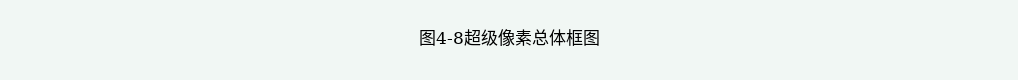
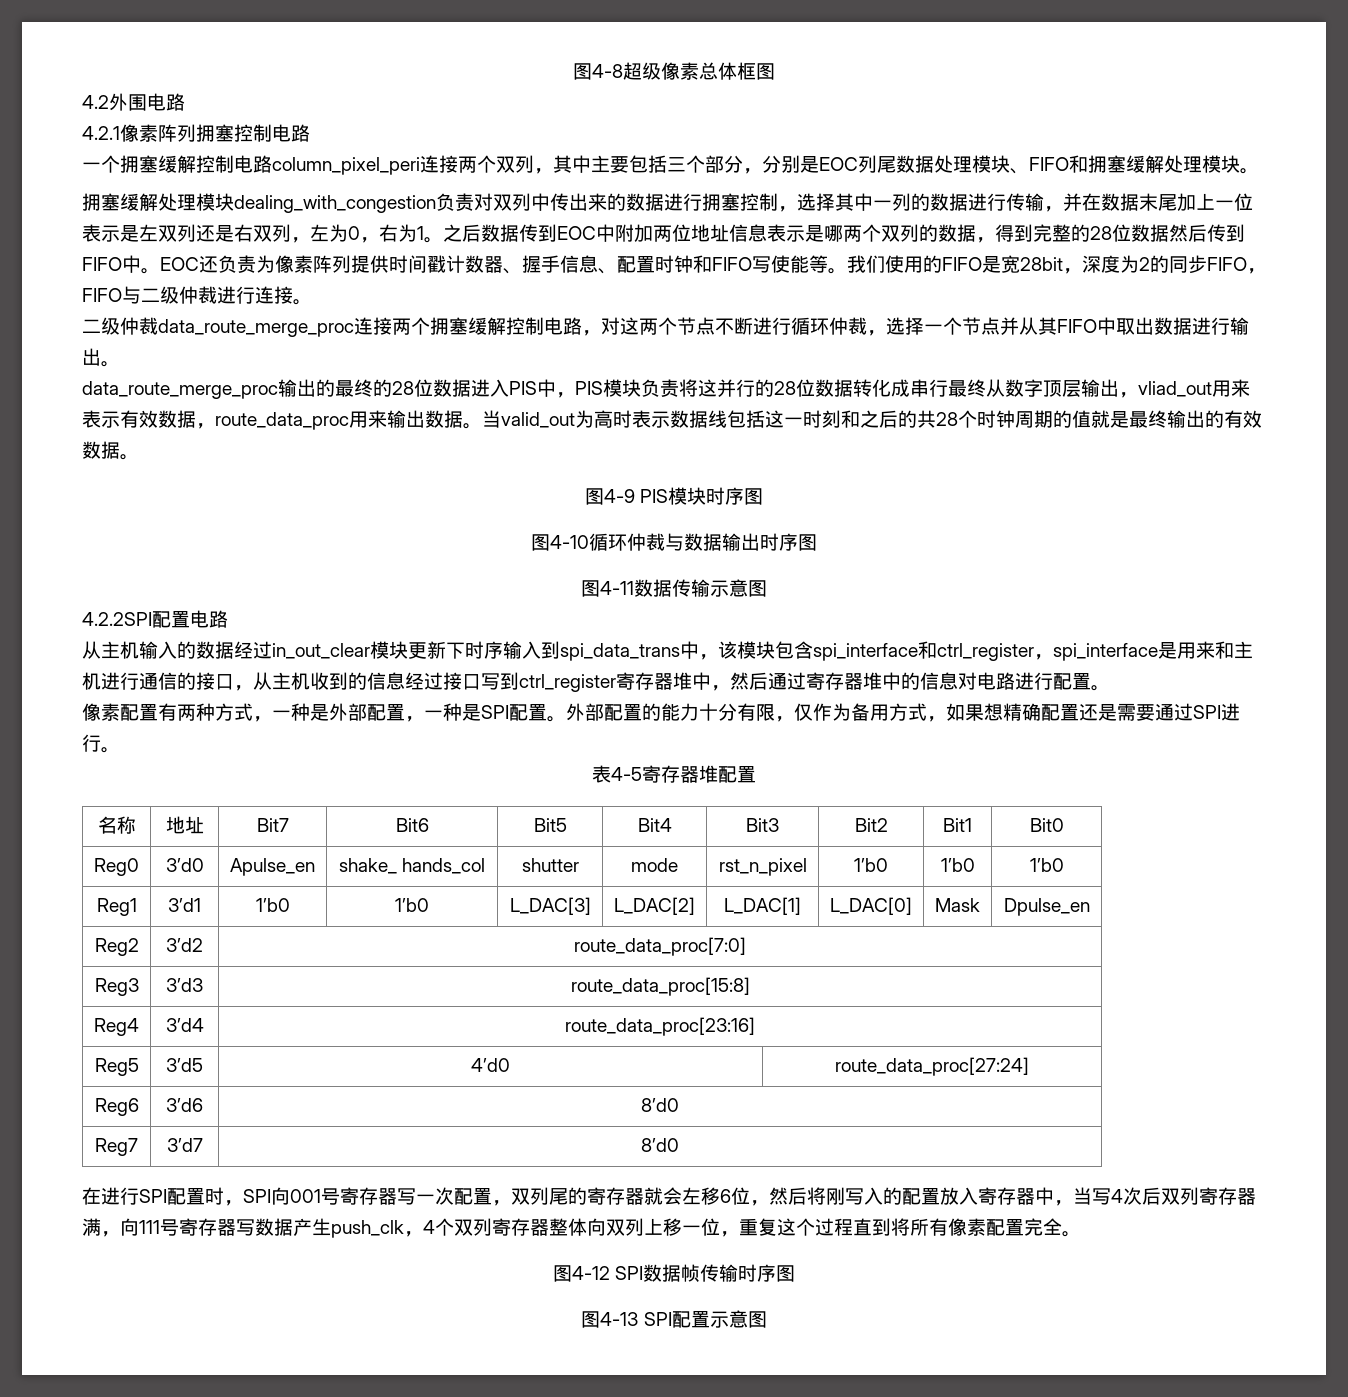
+ 4.2外围电路
+ 4.2.1像素阵列拥塞控制电路
+ 一个拥塞缓解控制电路column_pixel_peri连接两个双列，其中主要包括三个部分，分别是EOC列尾数据处理模块、FIFO和拥塞缓解处理模块。
+ 拥塞缓解处理模块dealing_with_congestion负责对双列中传出来的数据进行拥塞控制，选择其中一列的数据进行传输，并在数据末尾加上一位表示是左双列还是右双列，左为0，右为1。之后数据传到EOC中附加两位地址信息表示是哪两个双列的数据，得到完整的28位数据然后传到FIFO中。EOC还负责为像素阵列提供时间戳计数器、握手信息、配置时钟和FIFO写使能等。我们使用的FIFO是宽28bit，深度为2的同步FIFO，FIFO与二级仲裁进行连接。
+ 二级仲裁data_route_merge_proc连接两个拥塞缓解控制电路，对这两个节点不断进行循环仲裁，选择一个节点并从其FIFO中取出数据进行输出。
+ data_route_merge_proc输出的最终的28位数据进入PIS中，PIS模块负责将这并行的28位数据转化成串行最终从数字顶层输出，vliad_out用来表示有效数据，route_data_proc用来输出数据。当valid_out为高时表示数据线包括这一时刻和之后的共28个时钟周期的值就是最终输出的有效数据。
+ 图4-9 PIS模块时序图
+ 图4-10循环仲裁与数据输出时序图
+ 图4-11数据传输示意图
+ 4.2.2SPI配置电路
+ 从主机输入的数据经过in_out_clear模块更新下时序输入到spi_data_trans中，该模块包含spi_interface和ctrl_register，spi_interface是用来和主机进行通信的接口，从主机收到的信息经过接口写到ctrl_register寄存器堆中，然后通过寄存器堆中的信息对电路进行配置。
+ 像素配置有两种方式，一种是外部配置，一种是SPI配置。外部配置的能力十分有限，仅作为备用方式，如果想精确配置还是需要通过SPI进行。
+ 表4-5寄存器堆配置
+ 名称 | 地址 | Bit7 | Bit6 | Bit5 | Bit4 | Bit3 | Bit2 | Bit1 | Bit0
+ Reg0 | 3’d0 | Apulse_en | shake_ hands_col | shutter | mode | rst_n_pixel | 1’b0 | 1’b0 | 1’b0
+ Reg1 | 3’d1 | 1’b0 | 1’b0 | L_DAC[3] | L_DAC[2] | L_DAC[1] | L_DAC[0] | Mask | Dpulse_en
+ Reg2 | 3’d2 | route_data_proc[7:0]
+ Reg3 | 3’d3 | route_data_proc[15:8]
+ Reg4 | 3’d4 | route_data_proc[23:16]
+ Reg5 | 3’d5 | 4’d0 | route_data_proc[27:24]
+ Reg6 | 3’d6 | 8’d0
+ Reg7 | 3’d7 | 8’d0
+ 在进行SPI配置时，SPI向001号寄存器写一次配置，双列尾的寄存器就会左移6位，然后将刚写入的配置放入寄存器中，当写4次后双列寄存器满，向111号寄存器写数据产生push_clk，4个双列寄存器整体向双列上移一位，重复这个过程直到将所有像素配置完全。
+ 图4-12 SPI数据帧传输时序图
+ 图4-13 SPI配置示意图

